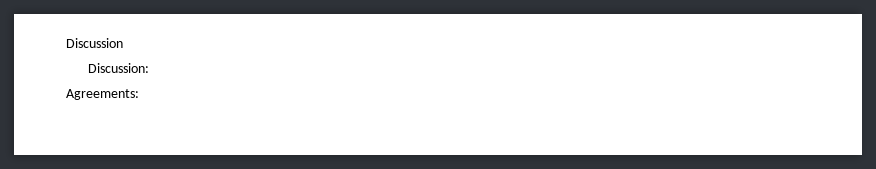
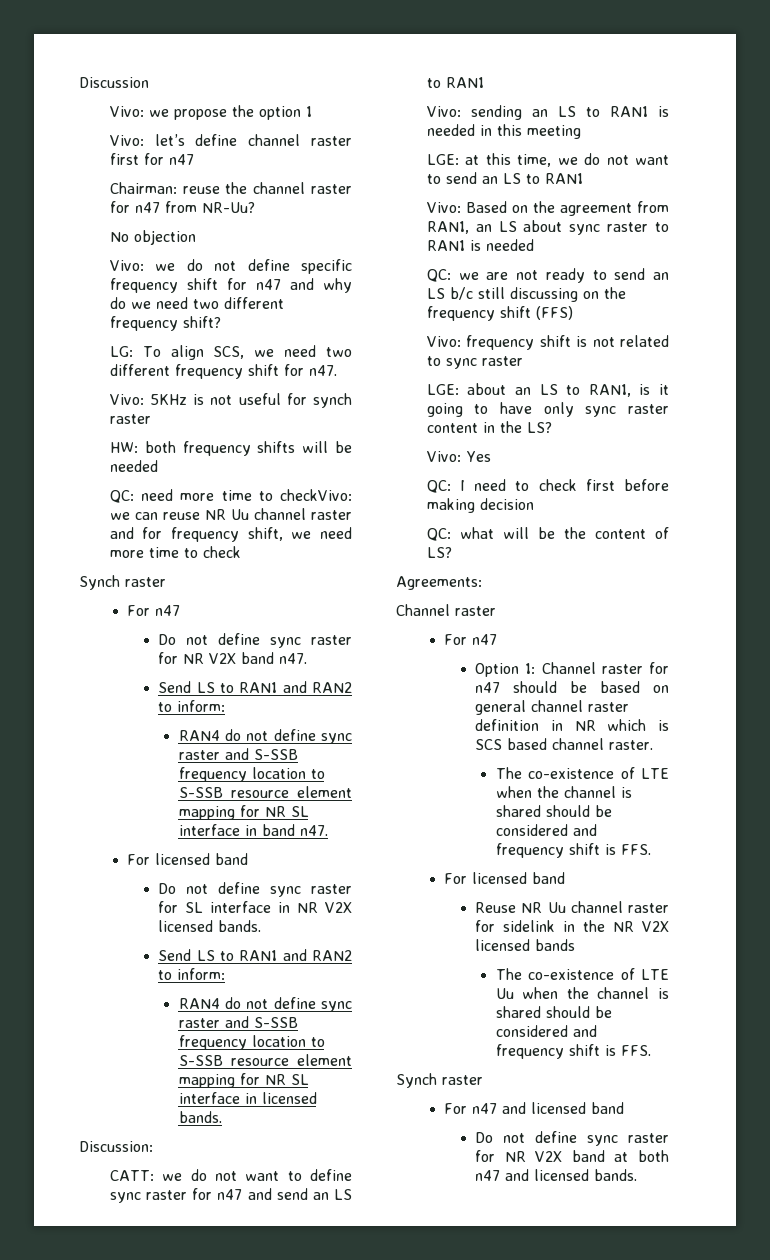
+ Vivo: we propose the option 1
+ Vivo: let’s define channel raster first for n47
+ Chairman: reuse the channel raster for n47 from NR-Uu?
+ No objection
+ Vivo: we do not define specific frequency shift for n47 and why do we need two different frequency shift?
+ LG: To align SCS, we need two different frequency shift for n47.
+ Vivo: 5KHz is not useful for synch raster
+ HW: both frequency shifts will be needed
+ QC: need more time to checkVivo: we can reuse NR Uu channel raster and for frequency shift, we need more time to check
+ Synch raster
+ For n47
+ Do not define sync raster for NR V2X band n47.
+ Send LS to RAN1 and RAN2 to inform:
+ RAN4 do not define sync raster and S-SSB frequency location to S-SSB resource element mapping for NR SL interface in band n47.
+ For licensed band
+ Do not define sync raster for SL interface in NR V2X licensed bands.
+ Send LS to RAN1 and RAN2 to inform:
+ RAN4 do not define sync raster and S-SSB frequency location to S-SSB resource element mapping for NR SL interface in licensed bands.
  Discussion:
+ CATT: we do not want to define sync raster for n47 and send an LS to RAN1
+ Vivo: sending an LS to RAN1 is needed in this meeting
+ LGE: at this time, we do not want to send an LS to RAN1
+ Vivo: Based on the agreement from RAN1, an LS about sync raster to RAN1 is needed
+ QC: we are not ready to send an LS b/c still discussing on the frequency shift (FFS)
+ Vivo: frequency shift is not related to sync raster
+ LGE: about an LS to RAN1, is it going to have only sync raster content in the LS?
+ Vivo: Yes
+ QC: I need to check first before making decision
+ QC: what will be the content of LS?
  Agreements:
+ Channel raster
+ For n47
+ Option 1: Channel raster for n47 should be based on general channel raster definition in NR which is SCS based channel raster.
+ The co-existence of LTE when the channel is shared should be considered and frequency shift is FFS.
+ For licensed band
+ Reuse NR Uu channel raster for sidelink in the NR V2X licensed bands
+ The co-existence of LTE Uu when the channel is shared should be considered and frequency shift is FFS.
+ Synch raster
+ For n47 and licensed band
+ Do not define sync raster for NR V2X band at both n47 and licensed bands.

